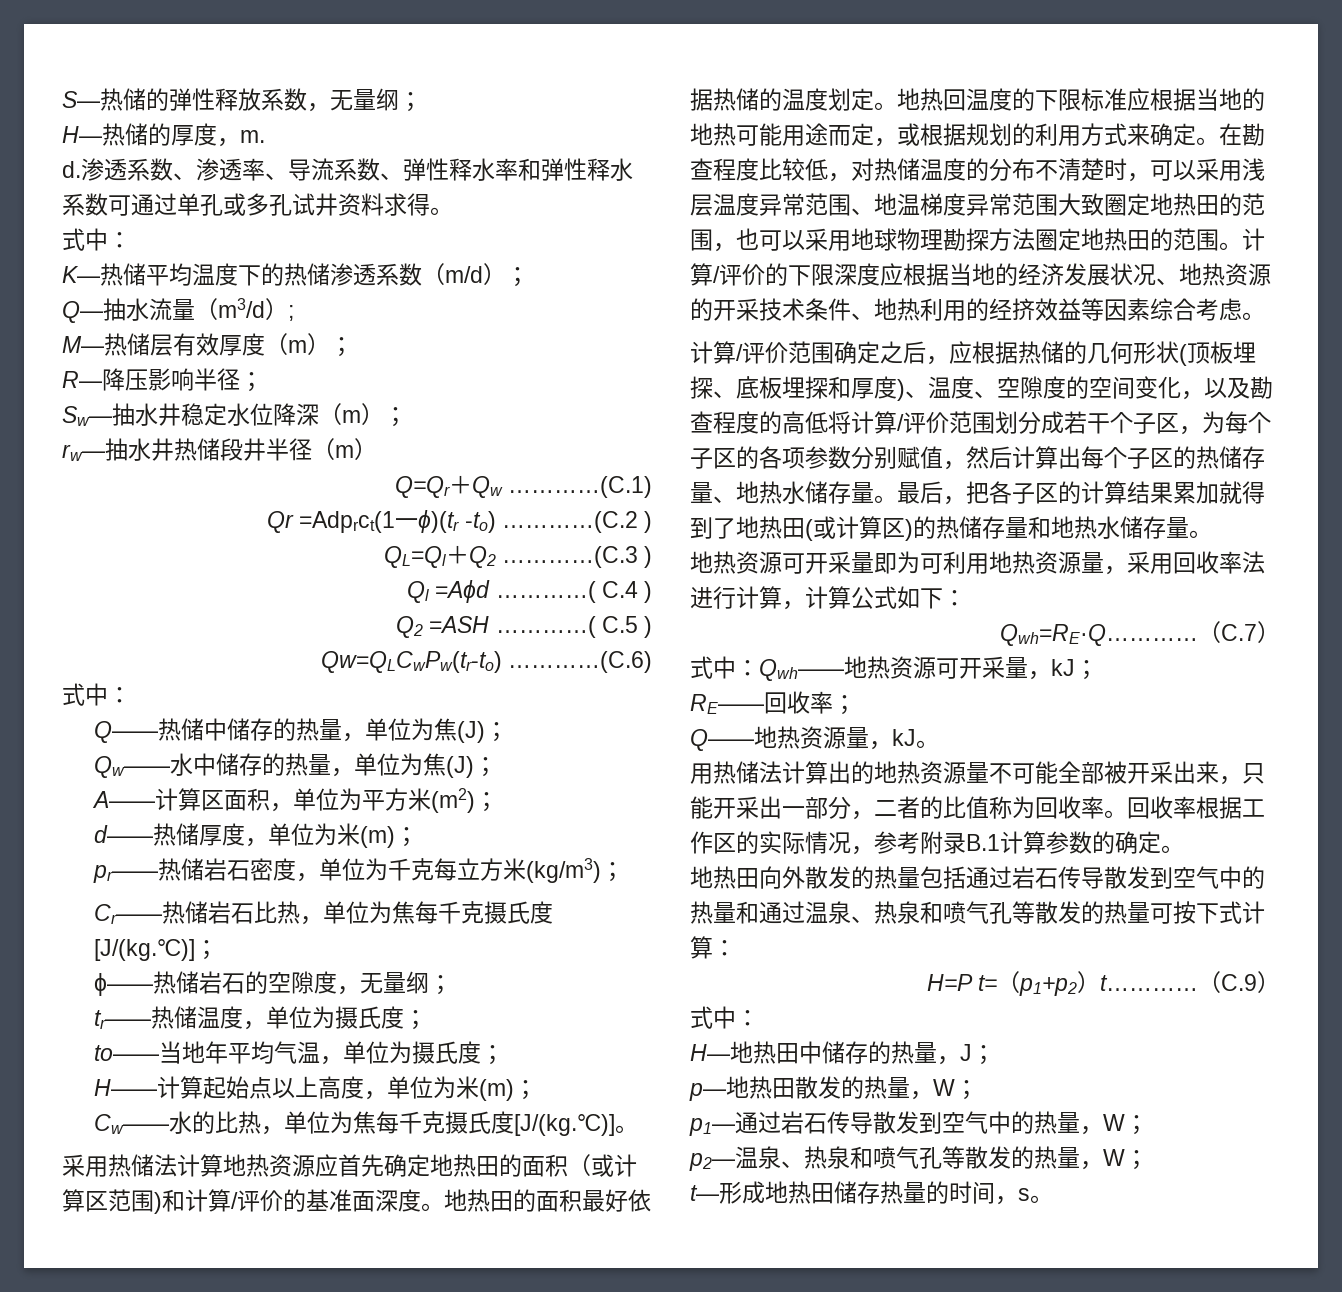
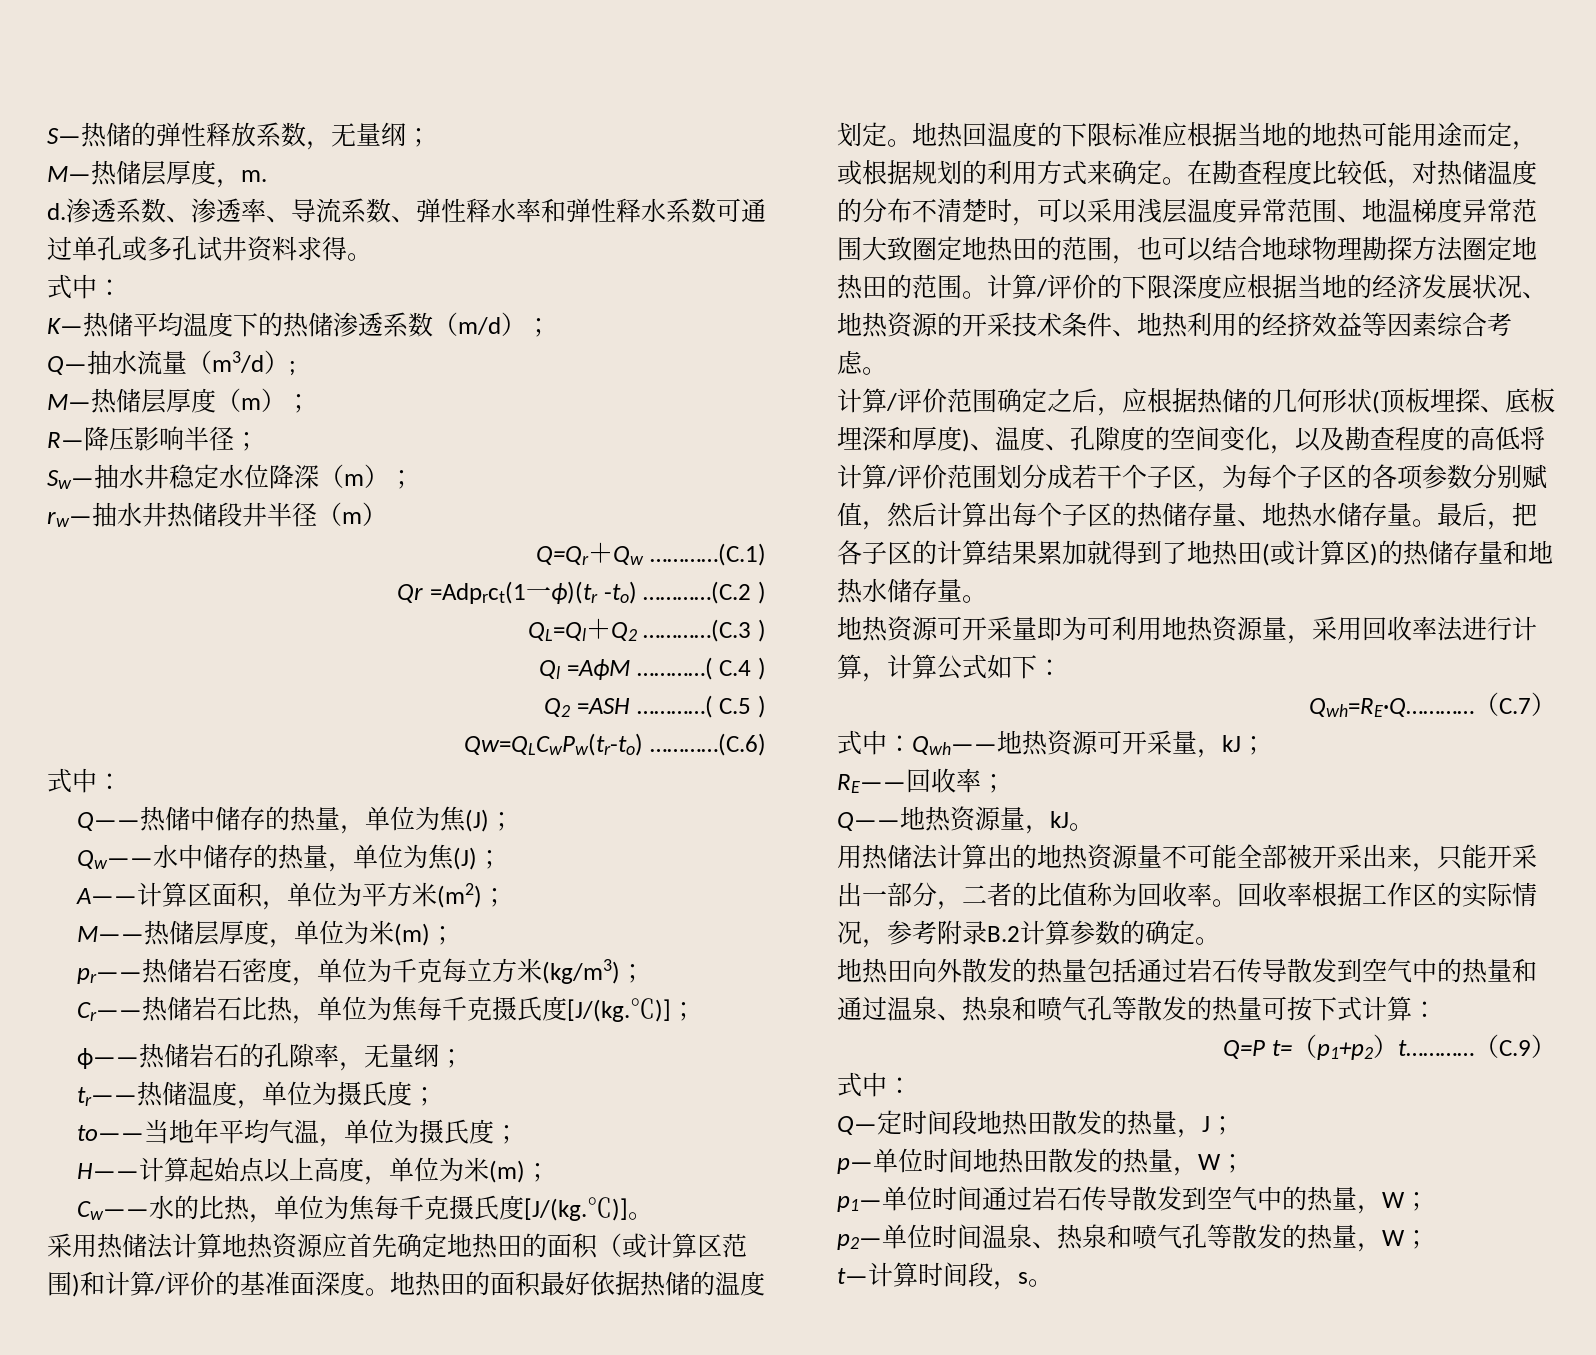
- H—热储的厚度，m.
+ M—热储层厚度，m.
- M—热储层有效厚度（m）；
+ M—热储层厚度（m）；
- Ql =Aϕd …………( C.4 )
+ Ql =AϕM …………( C.4 )
- d——热储厚度，单位为米(m)；
+ M——热储层厚度，单位为米(m)；
- ϕ——热储岩石的空隙度，无量纲；
+ ϕ——热储岩石的孔隙率，无量纲；
- 在勘查程度比较低，对热储温度的分布不清楚时，可以采用浅层温度异常范围、地温梯度异常范围大致圈定地热田的范围，也可以采用地球物理勘探方法圈定地热田的范围。
+ 在勘查程度比较低，对热储温度的分布不清楚时，可以采用浅层温度异常范围、地温梯度异常范围大致圈定地热田的范围，也可以结合地球物理勘探方法圈定地热田的范围。
- 计算/评价范围确定之后，应根据热储的几何形状(顶板埋探、底板埋探和厚度)、温度、空隙度的空间变化，以及勘查程度的高低将计算/评价范围划分成若干个子区，为每个子区的各项参数分别赋值，然后计算出每个子区的热储存量、地热水储存量。
+ 计算/评价范围确定之后，应根据热储的几何形状(顶板埋探、底板埋深和厚度)、温度、孔隙度的空间变化，以及勘查程度的高低将计算/评价范围划分成若干个子区，为每个子区的各项参数分别赋值，然后计算出每个子区的热储存量、地热水储存量。
- 回收率根据工作区的实际情况，参考附录B.1计算参数的确定。
+ 回收率根据工作区的实际情况，参考附录B.2计算参数的确定。
- H=P t=（p1+p2）t…………
+ Q=P t=（p1+p2）t…………
- H—地热田中储存的热量，J；
+ Q—定时间段地热田散发的热量，J；
- p—地热田散发的热量，W；
+ p—单位时间地热田散发的热量，W；
- p1—通过岩石传导散发到空气中的热量，W；
+ p1—单位时间通过岩石传导散发到空气中的热量，W；
- p2—温泉、热泉和喷气孔等散发的热量，W；
+ p2—单位时间温泉、热泉和喷气孔等散发的热量，W；
- t—形成地热田储存热量的时间，s。
+ t—计算时间段，s。

